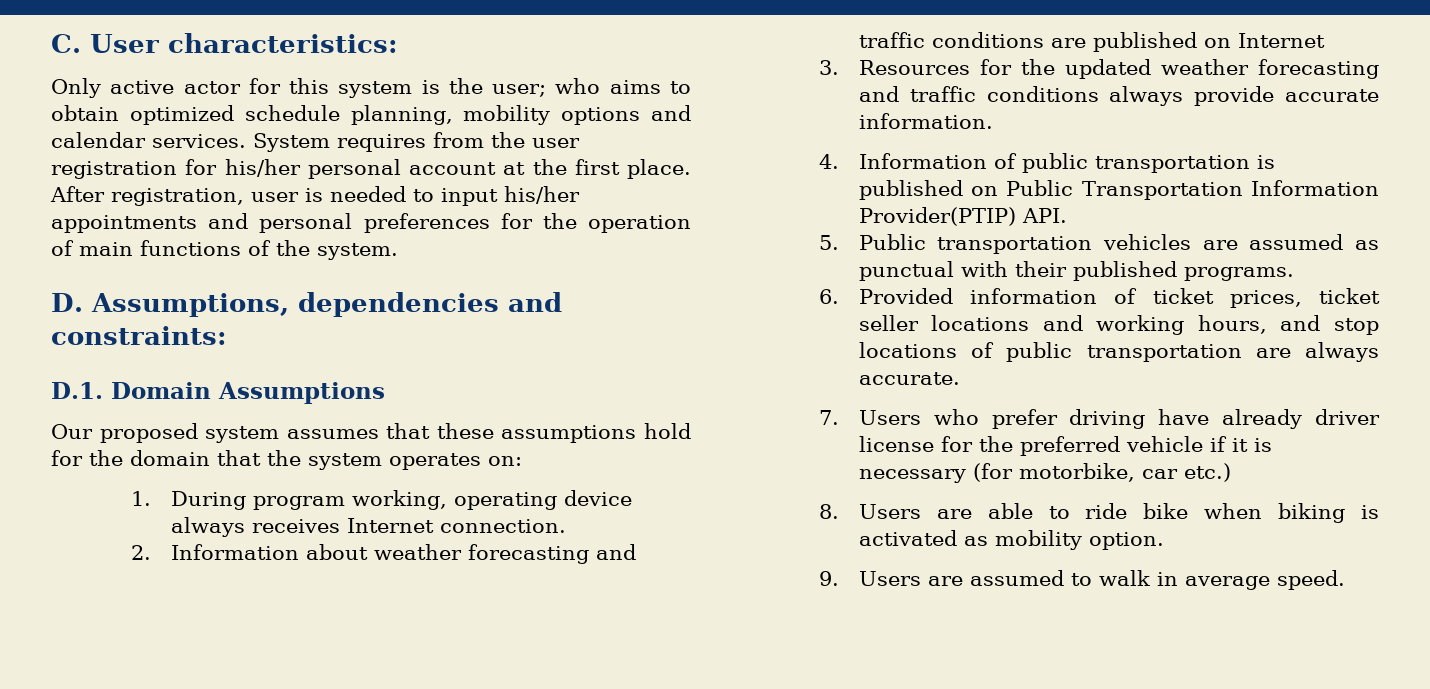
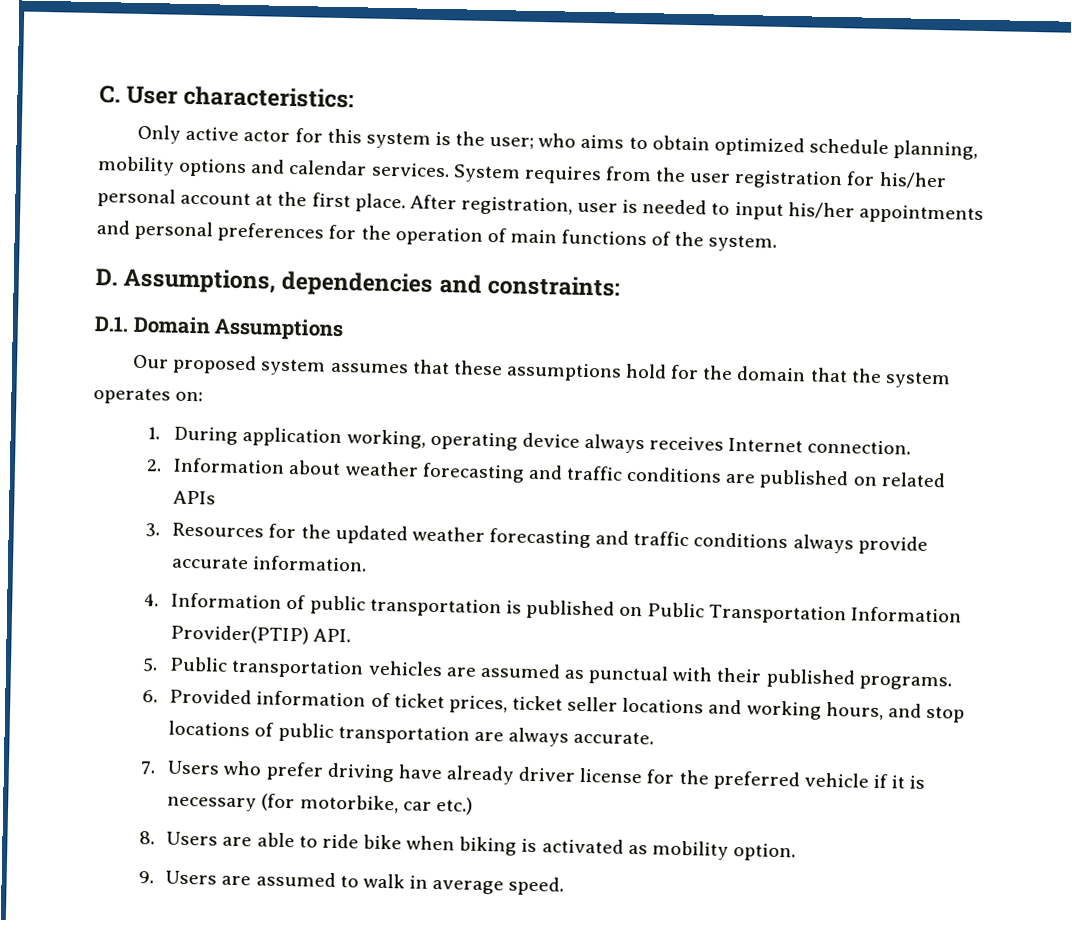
- 1. During program working, operating device always receives Internet connection.
+ 1. During application working, operating device always receives Internet connection.
- 2. Information about weather forecasting and traffic conditions are published on Internet
+ 2. Information about weather forecasting and traffic conditions are published on related APIs

